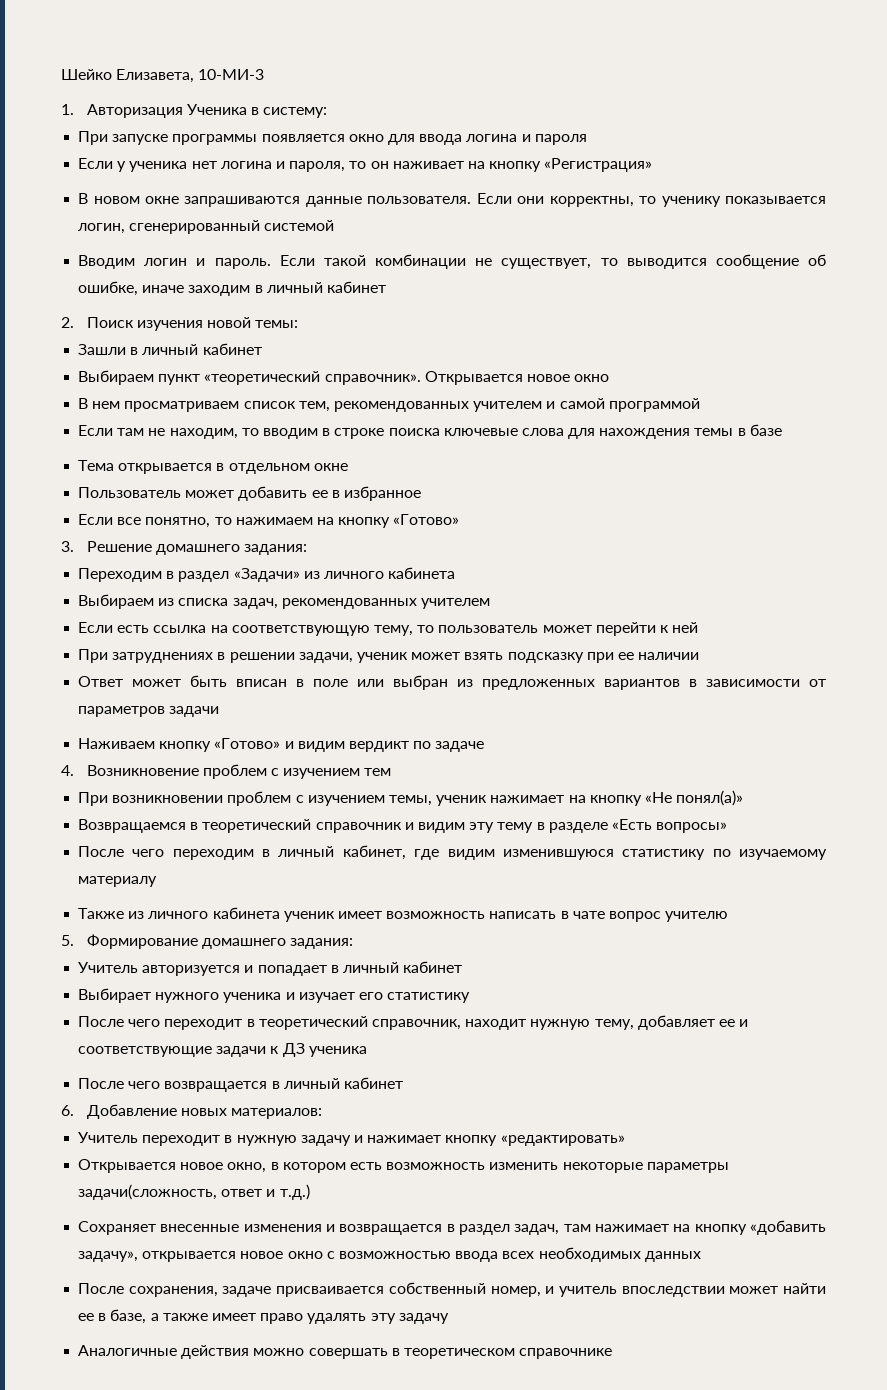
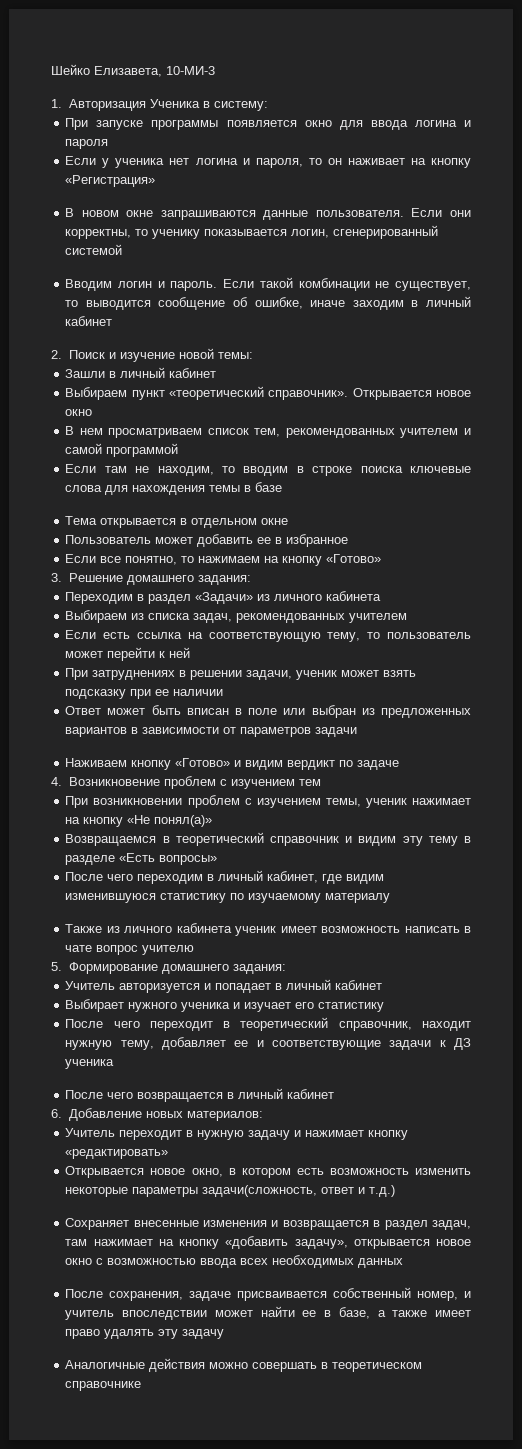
- 2. Поиск изучения новой темы:
+ 2. Поиск и изучение новой темы:

